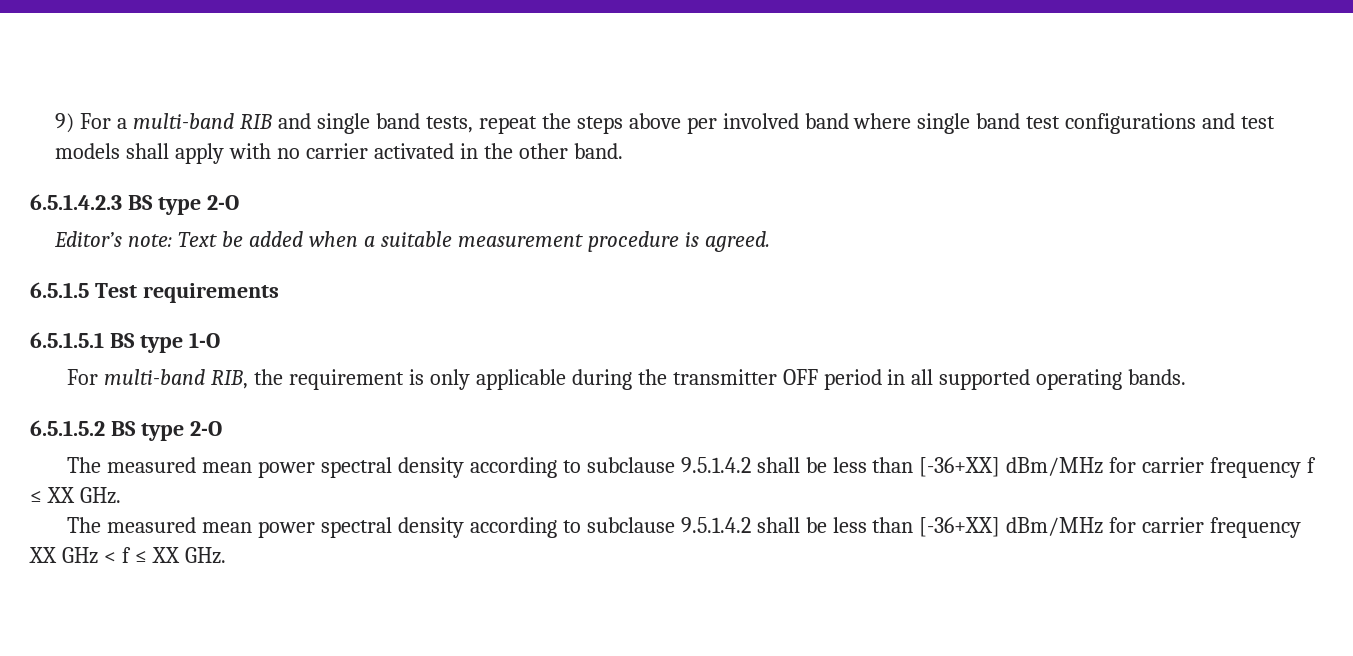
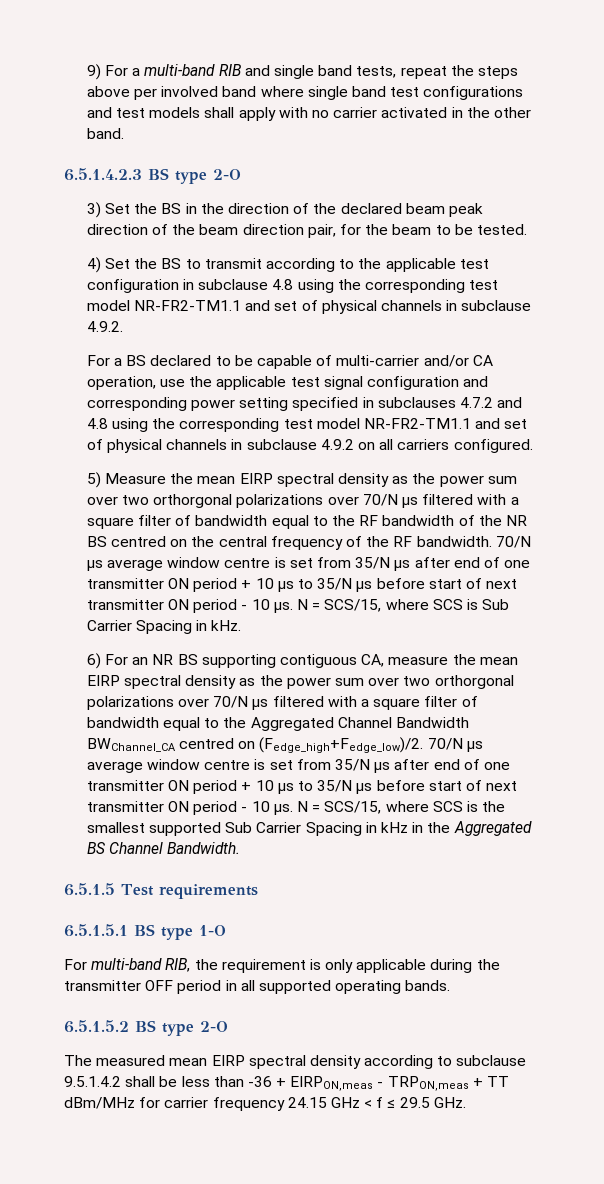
- Editor’s note: Text be added when a suitable measurement procedure is agreed.
+ 3) Set the BS in the direction of the declared beam peak direction of the beam direction pair, for the beam to be tested.
+ 4) Set the BS to transmit according to the applicable test configuration in subclause 4.8 using the corresponding test model NR-FR2-TM1.1 and set of physical channels in subclause 4.9.2.
+ For a BS declared to be capable of multi-carrier and/or CA operation, use the applicable test signal configuration and corresponding power setting specified in subclauses 4.7.2 and 4.8 using the corresponding test model NR-FR2-TM1.1 and set of physical channels in subclause 4.9.2 on all carriers configured.
+ 5) Measure the mean EIRP spectral density as the power sum over two orthorgonal polarizations over 70/N μs filtered with a square filter of bandwidth equal to the RF bandwidth of the NR BS centred on the central frequency of the RF bandwidth. 70/N μs average window centre is set from 35/N μs after end of one transmitter ON period + 10 μs to 35/N μs before start of next transmitter ON period - 10 μs. N = SCS/15, where SCS is Sub Carrier Spacing in kHz.
+ 6) For an NR BS supporting contiguous CA, measure the mean EIRP spectral density as the power sum over two orthorgonal polarizations over 70/N μs filtered with a square filter of bandwidth equal to the Aggregated Channel Bandwidth BWChannel_CA centred on (Fedge_high+Fedge_low)/2. 70/N μs average window centre is set from 35/N μs after end of one transmitter ON period + 10 μs to 35/N μs before start of next transmitter ON period - 10 μs. N = SCS/15, where SCS is the smallest supported Sub Carrier Spacing in kHz in the Aggregated BS Channel Bandwidth.
- The measured mean power spectral density according to subclause 9.5.1.4.2 shall be less than [-36+XX] dBm/MHz for carrier frequency f ≤ XX GHz.
- The measured mean power spectral density according to subclause 9.5.1.4.2 shall be less than [-36+XX] dBm/MHz for carrier frequency XX GHz < f ≤ XX GHz.
+ The measured mean EIRP spectral density according to subclause 9.5.1.4.2 shall be less than -36 + EIRPON,meas - TRPON,meas + TT dBm/MHz for carrier frequency 24.15 GHz < f ≤ 29.5 GHz.

